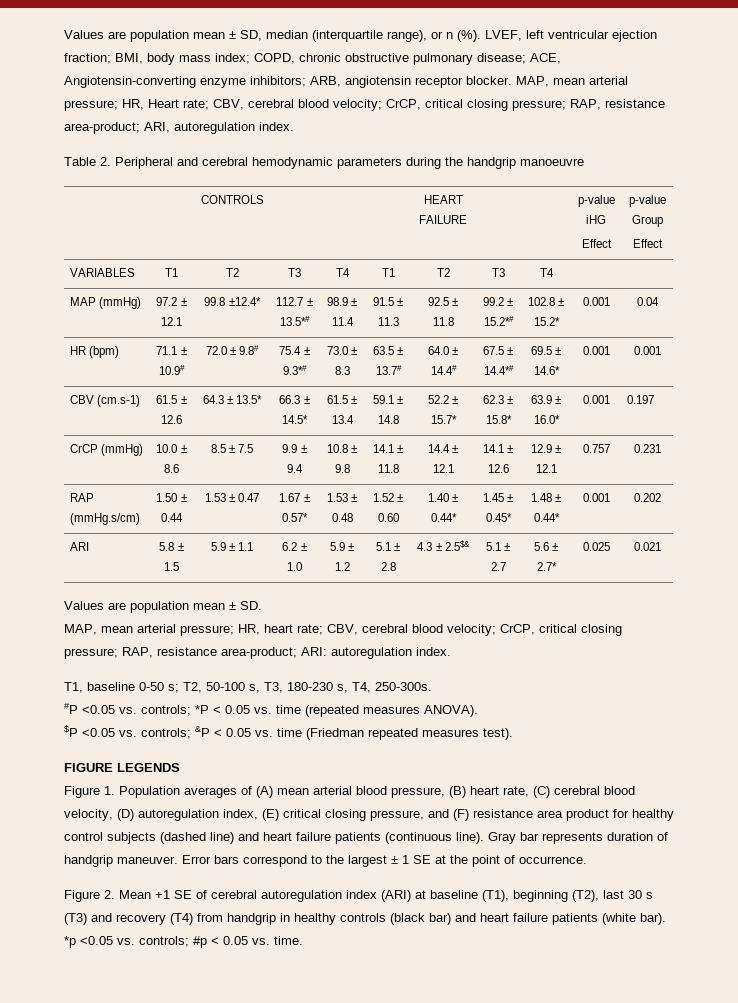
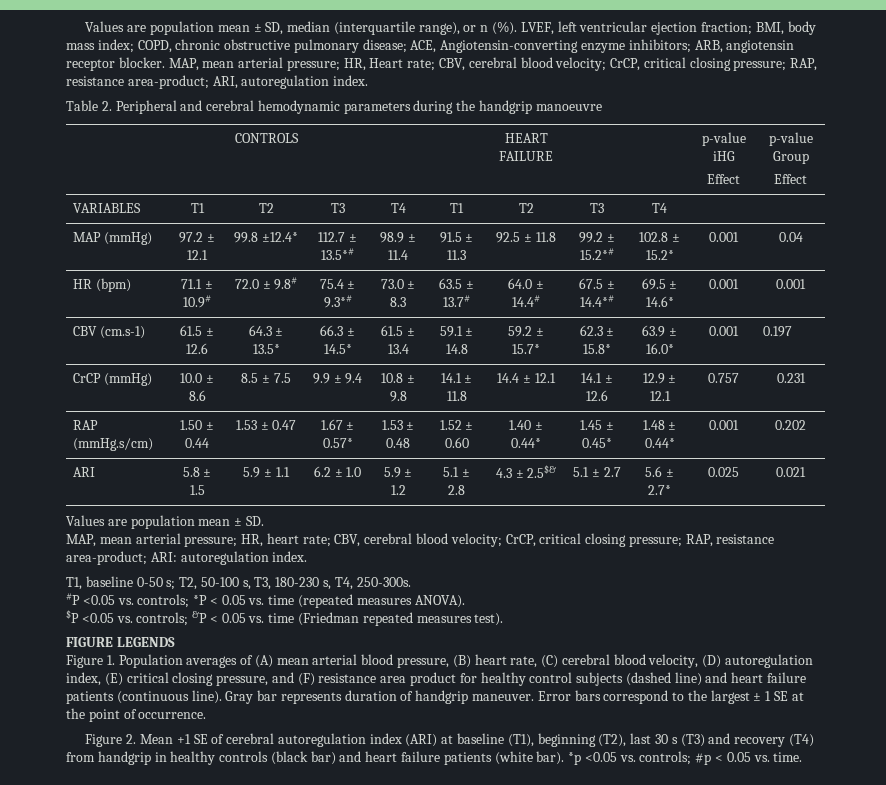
- CBV (cm.s-1) | 61.5 ± 12.6 | 64.3 ± 13.5* | 66.3 ± 14.5* | 61.5 ± 13.4 | 59.1 ± 14.8 | 52.2 ± 15.7* | 62.3 ± 15.8* | 63.9 ± 16.0* | 0.001 | 0.197
+ CBV (cm.s-1) | 61.5 ± 12.6 | 64.3 ± 13.5* | 66.3 ± 14.5* | 61.5 ± 13.4 | 59.1 ± 14.8 | 59.2 ± 15.7* | 62.3 ± 15.8* | 63.9 ± 16.0* | 0.001 | 0.197

